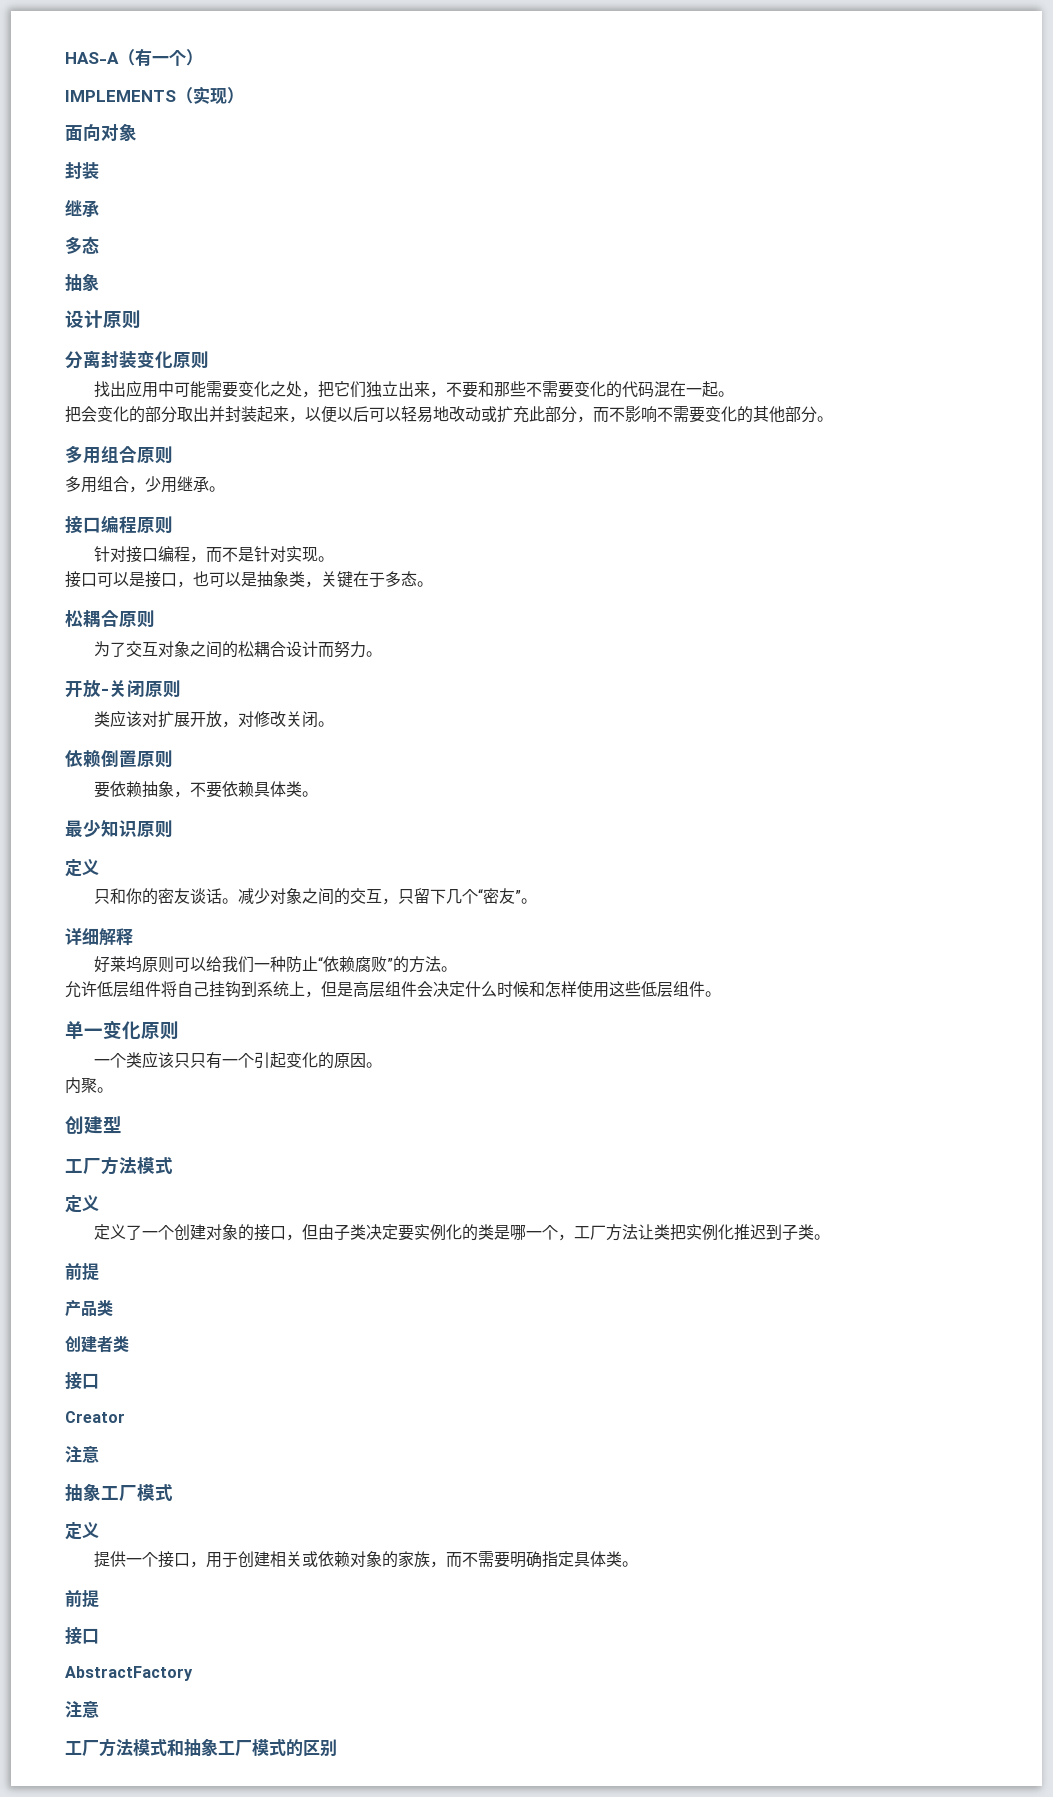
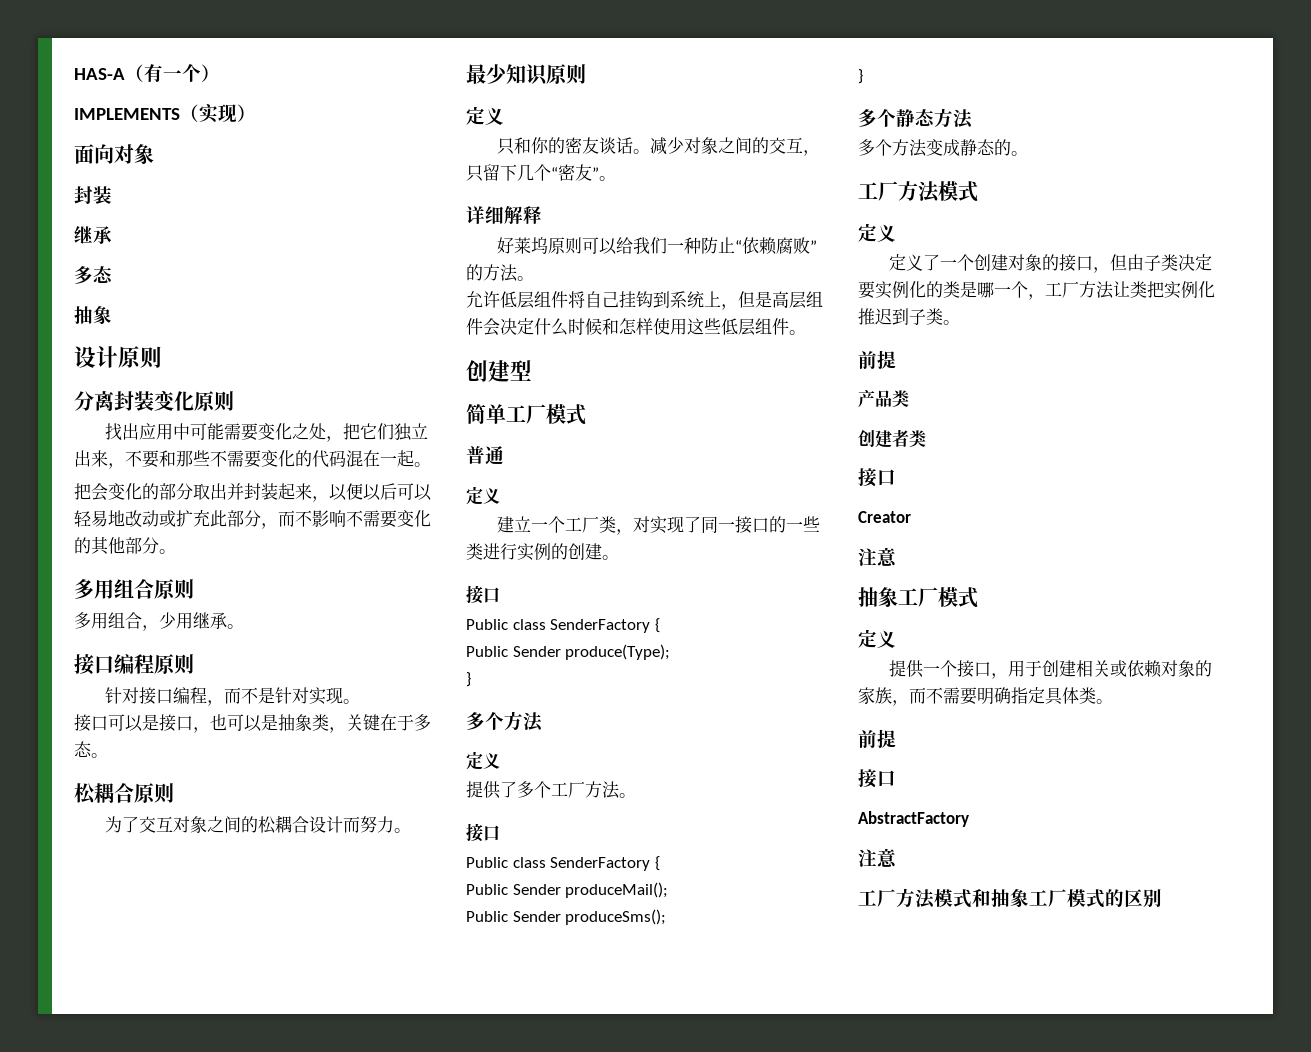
- 开放-关闭原则
- 类应该对扩展开放，对修改关闭。
- 依赖倒置原则
- 要依赖抽象，不要依赖具体类。
- 单一变化原则
- 一个类应该只只有一个引起变化的原因。
- 内聚。
  创建型
+ 简单工厂模式
+ 普通
+ 定义
+ 建立一个工厂类，对实现了同一接口的一些类进行实例的创建。
+ 接口
+ Public class SenderFactory {
+ Public Sender produce(Type);
+ }
+ 多个方法
+ 定义
+ 提供了多个工厂方法。
+ 接口
+ Public class SenderFactory {
+ Public Sender produceMail();
+ Public Sender produceSms();
+ }
+ 多个静态方法
+ 多个方法变成静态的。

